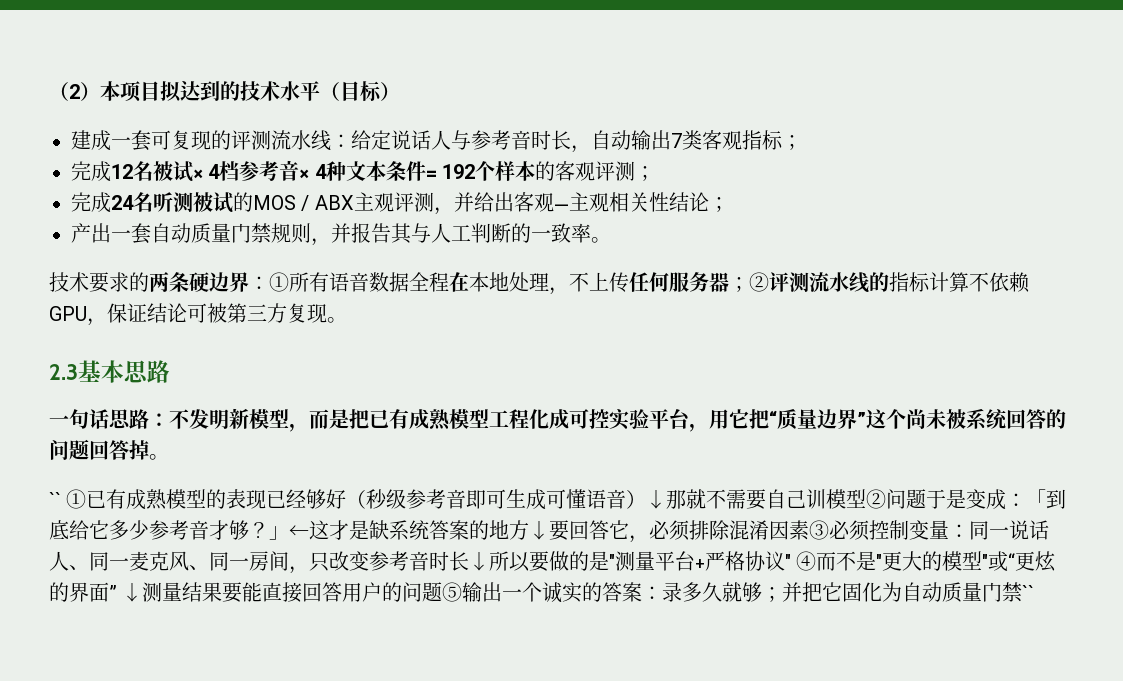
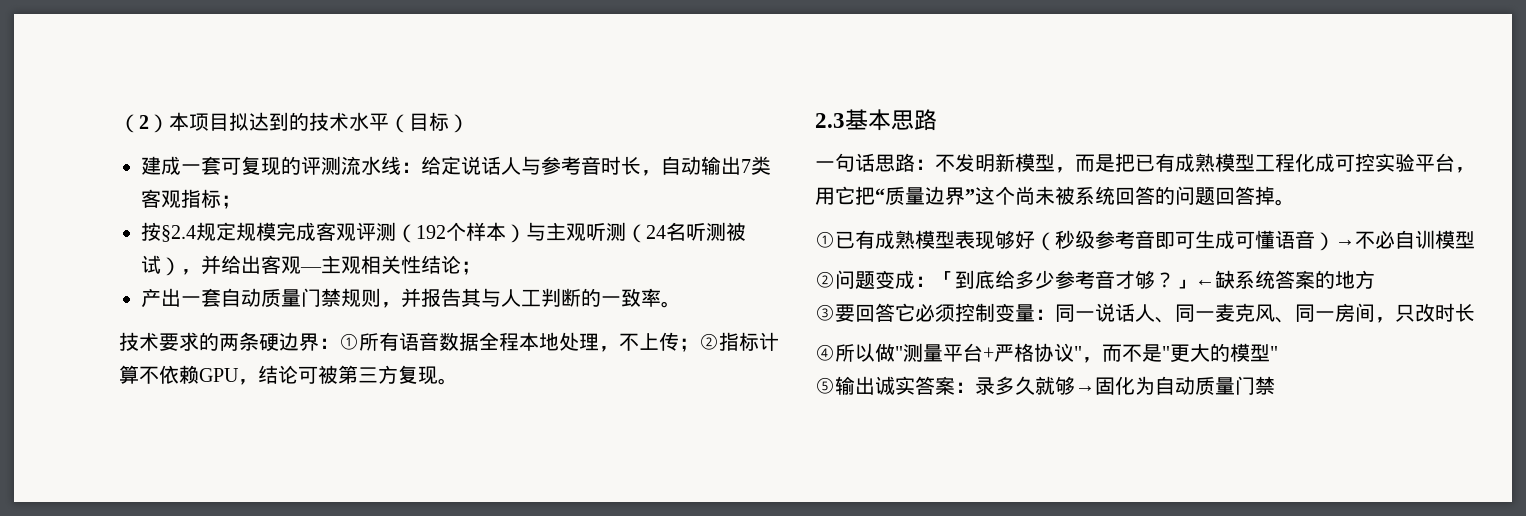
- 完成12名被试× 4档参考音× 4种文本条件= 192个样本的客观评测；
- 完成24名听测被试的MOS / ABX主观评测，并给出客观—主观相关性结论；
+ 按§2.4规定规模完成客观评测（192个样本）与主观听测（24名听测被试），并给出客观—主观相关性结论；
- 技术要求的两条硬边界：①所有语音数据全程在本地处理，不上传任何服务器；②评测流水线的指标计算不依赖GPU，保证结论可被第三方复现。
+ 技术要求的两条硬边界：①所有语音数据全程本地处理，不上传；②指标计算不依赖GPU，结论可被第三方复现。
- `` ①已有成熟模型的表现已经够好（秒级参考音即可生成可懂语音）↓那就不需要自己训模型②问题于是变成：
+ ①已有成熟模型表现够好（秒级参考音即可生成可懂语音）→不必自训模型
+ ②问题变成：
- 「到底给它多少参考音才够？」←这才是缺系统答案的地方↓要回答它，必须排除混淆因素③必须控制变量：
+ 「到底给多少参考音才够？」←缺系统答案的地方
+ ③要回答它必须控制变量：
- 同一说话人、同一麦克风、同一房间，只改变参考音时长↓所以要做的是"测量平台+严格协议" ④而不是"更大的模型"或“更炫的界面” ↓测量结果要能直接回答用户的问题⑤输出一个诚实的答案：
+ 同一说话人、同一麦克风、同一房间，只改时长
+ ④所以做"测量平台+严格协议"，而不是"更大的模型"
+ ⑤输出诚实答案：
- 录多久就够；并把它固化为自动质量门禁``
+ 录多久就够→固化为自动质量门禁

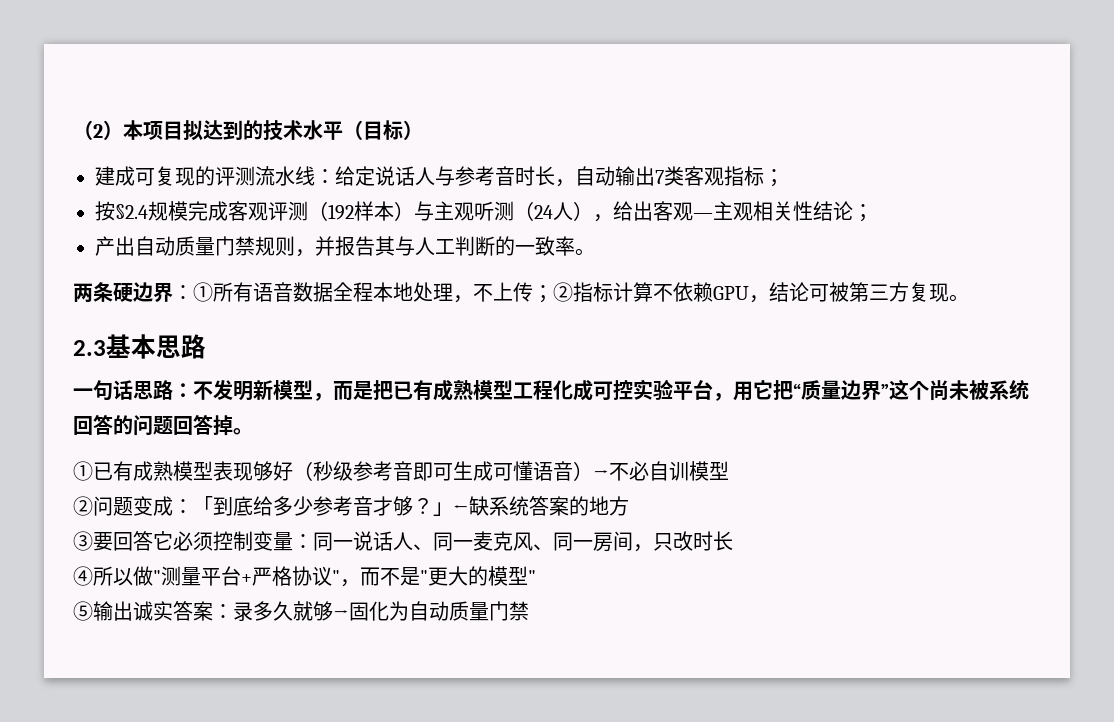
- 建成一套可复现的评测流水线：给定说话人与参考音时长，自动输出7类客观指标；
+ 建成可复现的评测流水线：给定说话人与参考音时长，自动输出7类客观指标；
- 按§2.4规定规模完成客观评测（192个样本）与主观听测（24名听测被试），并给出客观—主观相关性结论；
+ 按§2.4规模完成客观评测（192样本）与主观听测（24人），给出客观—主观相关性结论；
- 产出一套自动质量门禁规则，并报告其与人工判断的一致率。
+ 产出自动质量门禁规则，并报告其与人工判断的一致率。
- 技术要求的两条硬边界：①所有语音数据全程本地处理，不上传；②指标计算不依赖GPU，结论可被第三方复现。
+ 两条硬边界：①所有语音数据全程本地处理，不上传；②指标计算不依赖GPU，结论可被第三方复现。

